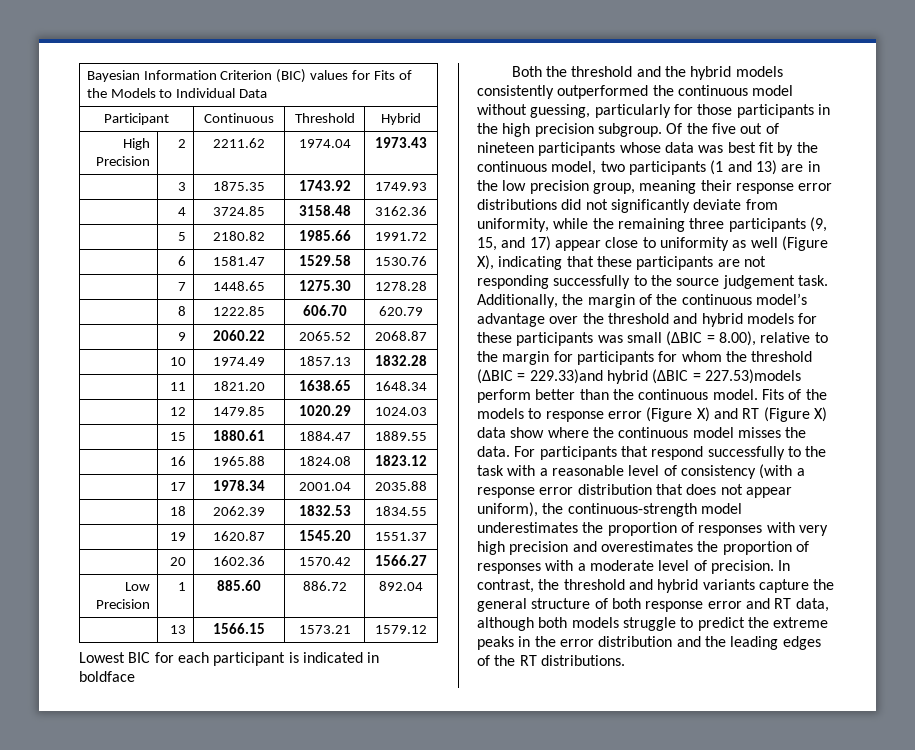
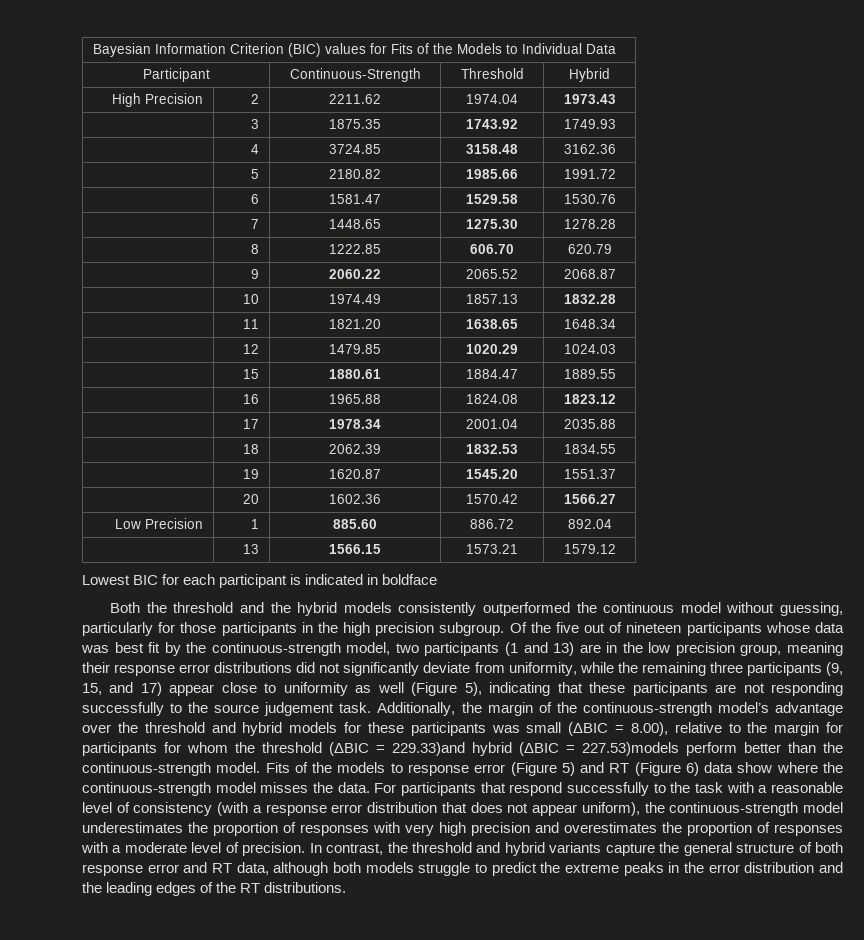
- Participant | Continuous | Threshold | Hybrid
+ Participant | Continuous-Strength | Threshold | Hybrid
- Of the five out of nineteen participants whose data was best fit by the continuous model, two participants (1 and 13) are in the low precision group, meaning their response error distributions did not significantly deviate from uniformity, while the remaining three participants (9, 15, and 17) appear close to uniformity as well (Figure X), indicating that these participants are not responding successfully to the source judgement task.
+ Of the five out of nineteen participants whose data was best fit by the continuous-strength model, two participants (1 and 13) are in the low precision group, meaning their response error distributions did not significantly deviate from uniformity, while the remaining three participants (9, 15, and 17) appear close to uniformity as well (Figure 5), indicating that these participants are not responding successfully to the source judgement task.
- Additionally, the margin of the continuous model’s advantage over the threshold and hybrid models for these participants was small (ΔBIC = 8.00), relative to the margin for participants for whom the threshold (ΔBIC = 229.33)and hybrid (ΔBIC = 227.53)models perform better than the continuous model.
+ Additionally, the margin of the continuous-strength model’s advantage over the threshold and hybrid models for these participants was small (ΔBIC = 8.00), relative to the margin for participants for whom the threshold (ΔBIC = 229.33)and hybrid (ΔBIC = 227.53)models perform better than the continuous-strength model.
- Fits of the models to response error (Figure X) and RT (Figure X) data show where the continuous model misses the data.
+ Fits of the models to response error (Figure 5) and RT (Figure 6) data show where the continuous-strength model misses the data.

